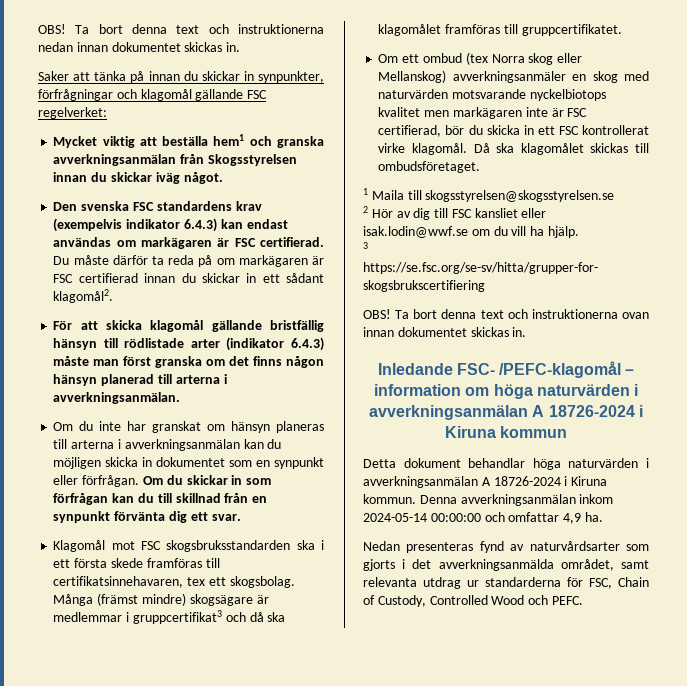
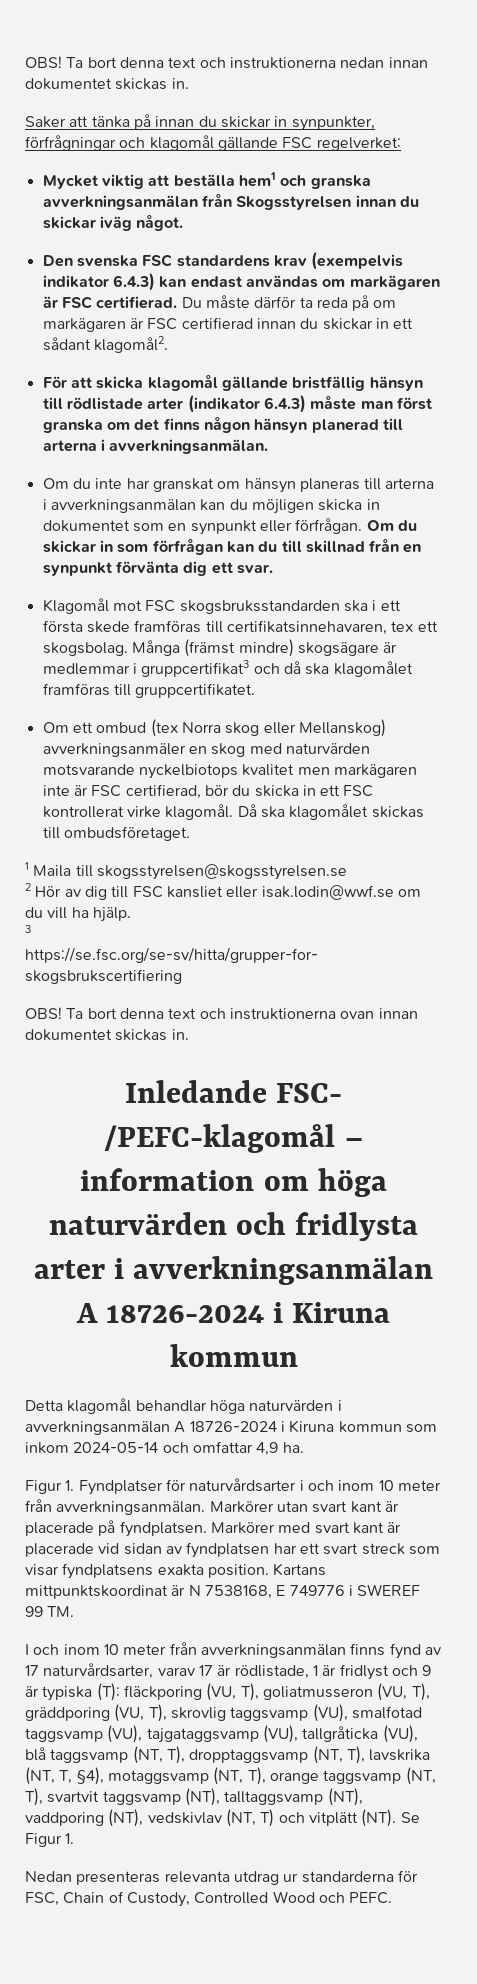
- Inledande FSC- /PEFC-klagomål – information om höga naturvärden i avverkningsanmälan A 18726-2024 i Kiruna kommun
+ Inledande FSC- /PEFC-klagomål – information om höga naturvärden och fridlysta arter i avverkningsanmälan A 18726-2024 i Kiruna kommun
- Detta dokument behandlar höga naturvärden i avverkningsanmälan A 18726-2024 i Kiruna kommun. Denna avverkningsanmälan inkom 2024-05-14 00:00:00 och omfattar 4,9 ha.
+ Detta klagomål behandlar höga naturvärden i avverkningsanmälan A 18726-2024 i Kiruna kommun som inkom 2024-05-14 och omfattar 4,9 ha.
- Nedan presenteras fynd av naturvårdsarter som gjorts i det avverkningsanmälda området, samt relevanta utdrag ur standarderna för FSC, Chain of Custody, Controlled Wood och PEFC.
+ Figur 1. Fyndplatser för naturvårdsarter i och inom 10 meter från avverkningsanmälan. Markörer utan svart kant är placerade på fyndplatsen. Markörer med svart kant är placerade vid sidan av fyndplatsen har ett svart streck som visar fyndplatsens exakta position. Kartans mittpunktskoordinat är N 7538168, E 749776 i SWEREF 99 TM.
+ I och inom 10 meter från avverkningsanmälan finns fynd av 17 naturvårdsarter, varav 17 är rödlistade, 1 är fridlyst och 9 är typiska (T): fläckporing (VU, T), goliatmusseron (VU, T), gräddporing (VU, T), skrovlig taggsvamp (VU), smalfotad taggsvamp (VU), tajgataggsvamp (VU), tallgråticka (VU), blå taggsvamp (NT, T), dropptaggsvamp (NT, T), lavskrika (NT, T, §4), motaggsvamp (NT, T), orange taggsvamp (NT, T), svartvit taggsvamp (NT), talltaggsvamp (NT), vaddporing (NT), vedskivlav (NT, T) och vitplätt (NT). Se Figur 1.
+ Nedan presenteras relevanta utdrag ur standarderna för FSC, Chain of Custody, Controlled Wood och PEFC.

